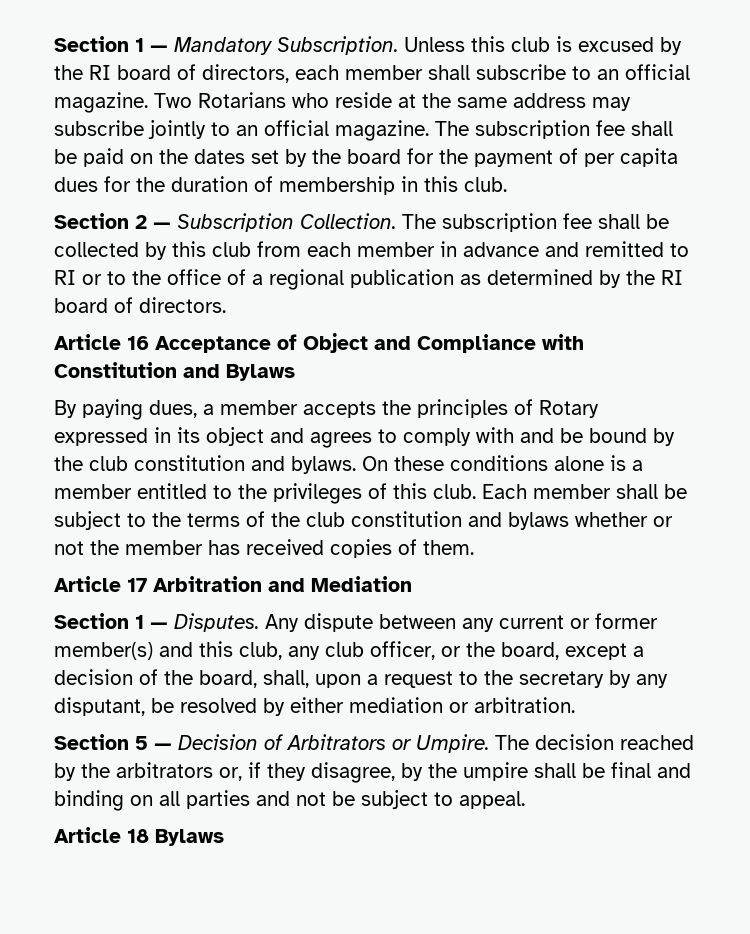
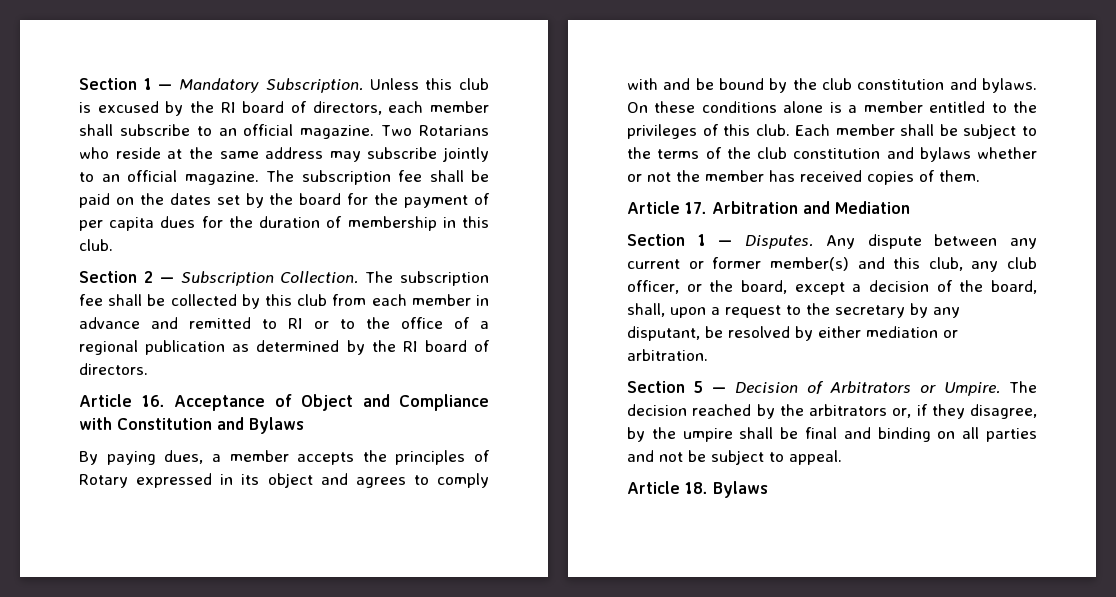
- Article 16 Acceptance of Object and Compliance with Constitution and Bylaws
+ Article 16. Acceptance of Object and Compliance with Constitution and Bylaws
- Article 17 Arbitration and Mediation
+ Article 17. Arbitration and Mediation
- Article 18 Bylaws
+ Article 18. Bylaws

